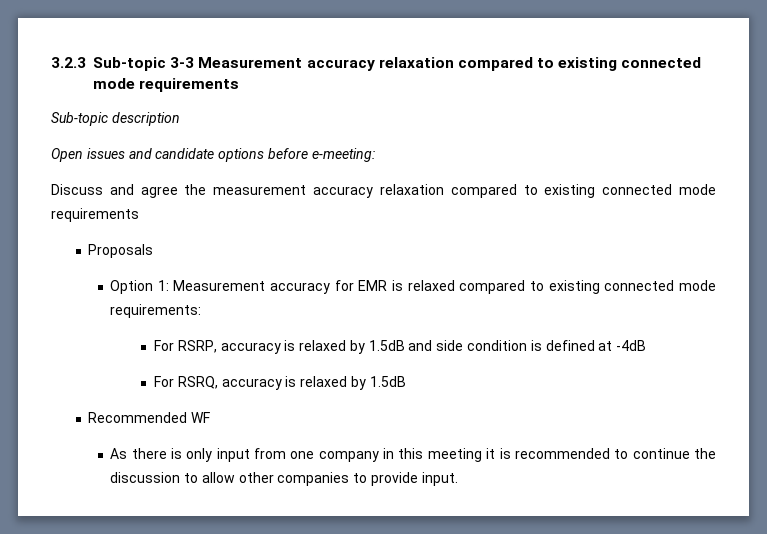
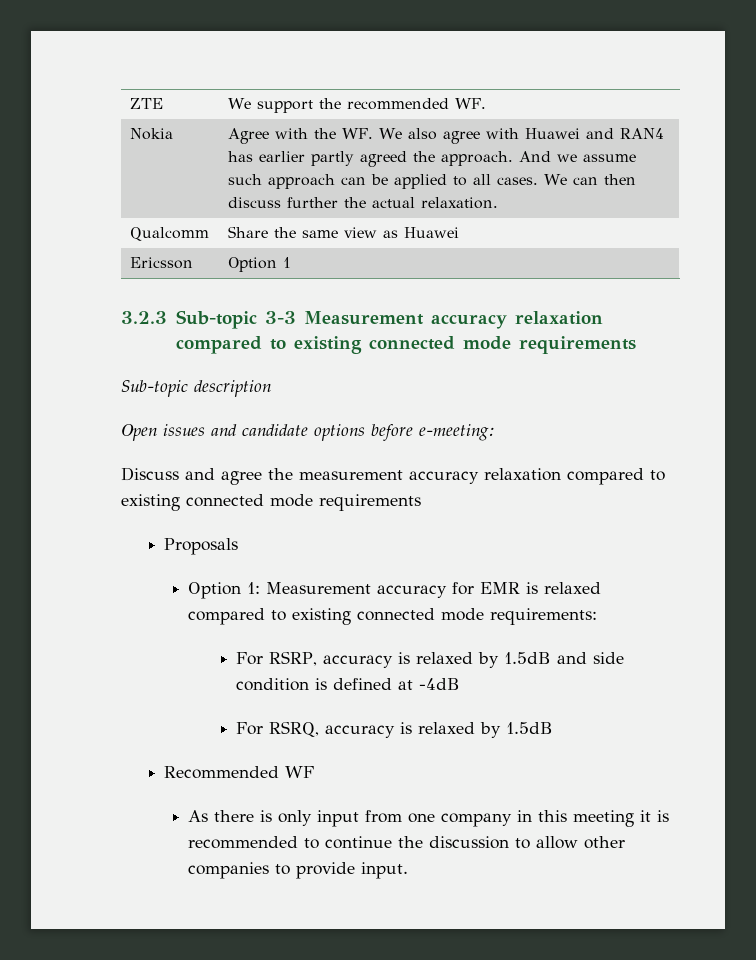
+ ZTE | We support the recommended WF.
+ Nokia | Agree with the WF. We also agree with Huawei and RAN4 has earlier partly agreed the approach. And we assume such approach can be applied to all cases. We can then discuss further the actual relaxation.
+ Qualcomm | Share the same view as Huawei
+ Ericsson | Option 1

